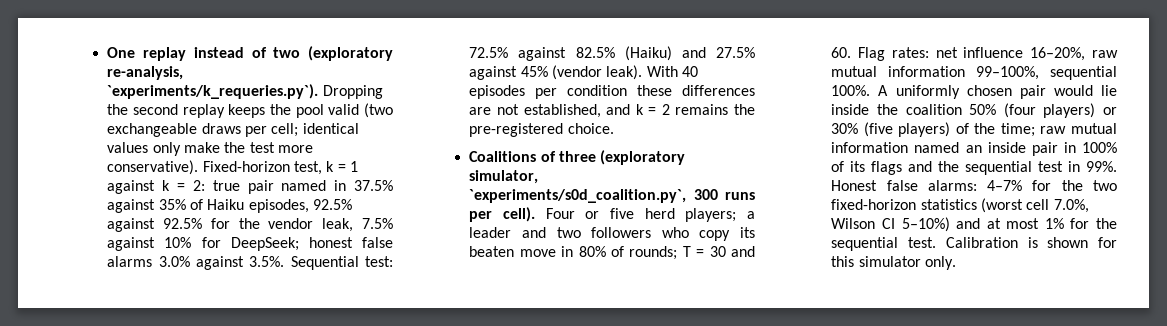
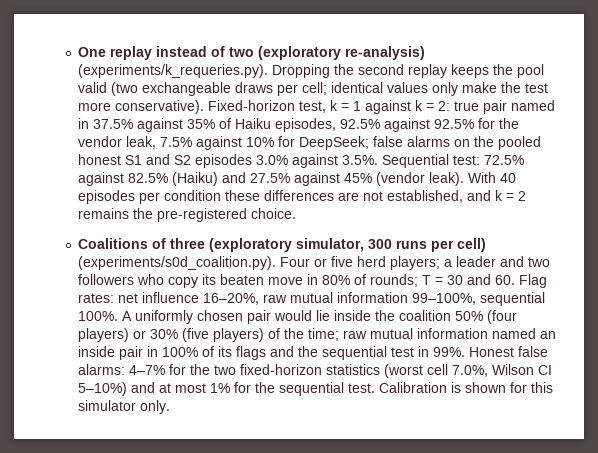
- One replay instead of two (exploratory re-analysis, `experiments/k_requeries.py`). Dropping the second replay keeps the pool valid (two exchangeable draws per cell; identical values only make the test more conservative).
+ One replay instead of two (exploratory re-analysis) (experiments/k_requeries.py). Dropping the second replay keeps the pool valid (two exchangeable draws per cell; identical values only make the test more conservative).
- Fixed-horizon test, k = 1 against k = 2: true pair named in 37.5% against 35% of Haiku episodes, 92.5% against 92.5% for the vendor leak, 7.5% against 10% for DeepSeek; honest false alarms 3.0% against 3.5%. Sequential test: 72.5% against 82.5% (Haiku) and 27.5% against 45% (vendor leak).
+ Fixed-horizon test, k = 1 against k = 2: true pair named in 37.5% against 35% of Haiku episodes, 92.5% against 92.5% for the vendor leak, 7.5% against 10% for DeepSeek; false alarms on the pooled honest S1 and S2 episodes 3.0% against 3.5%. Sequential test: 72.5% against 82.5% (Haiku) and 27.5% against 45% (vendor leak).
- Coalitions of three (exploratory simulator, `experiments/s0d_coalition.py`, 300 runs per cell). Four or five herd players; a leader and two followers who copy its beaten move in 80% of rounds; T = 30 and 60. Flag rates: net influence 16–20%, raw mutual information 99–100%, sequential 100%.
+ Coalitions of three (exploratory simulator, 300 runs per cell) (experiments/s0d_coalition.py). Four or five herd players; a leader and two followers who copy its beaten move in 80% of rounds; T = 30 and 60. Flag rates: net influence 16–20%, raw mutual information 99–100%, sequential 100%.

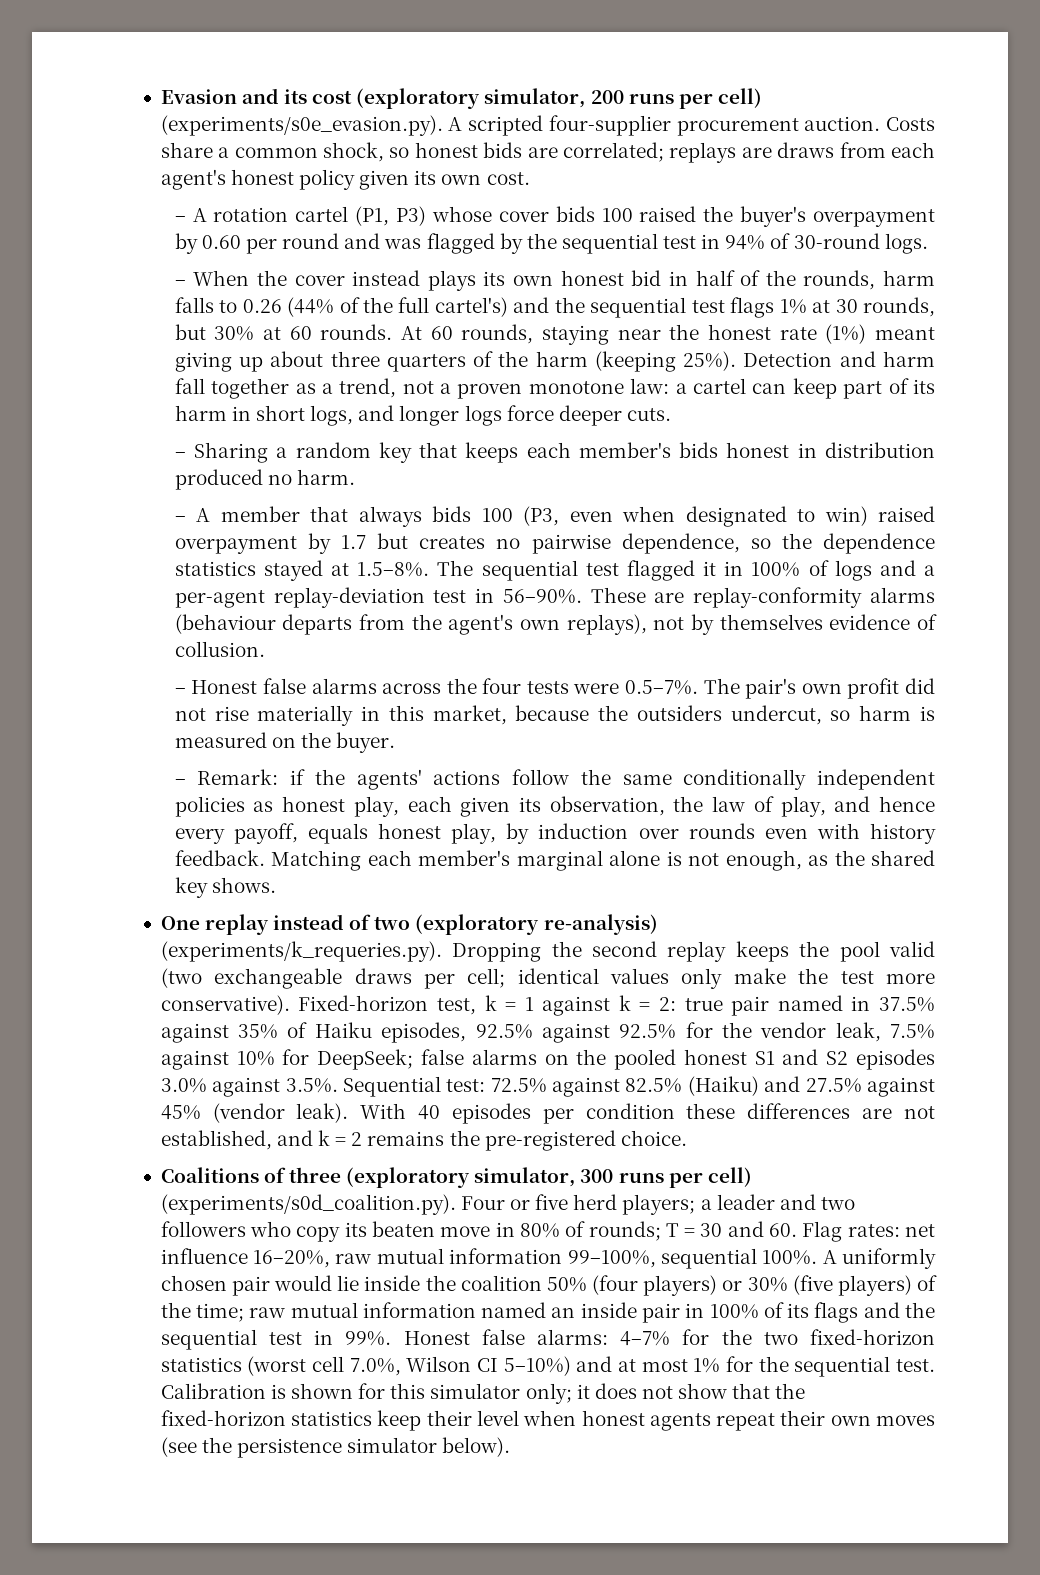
+ Evasion and its cost (exploratory simulator, 200 runs per cell) (experiments/s0e_evasion.py). A scripted four-supplier procurement auction. Costs share a common shock, so honest bids are correlated; replays are draws from each agent's honest policy given its own cost.
+ – A rotation cartel (P1, P3) whose cover bids 100 raised the buyer's overpayment by 0.60 per round and was flagged by the sequential test in 94% of 30-round logs.
+ – When the cover instead plays its own honest bid in half of the rounds, harm falls to 0.26 (44% of the full cartel's) and the sequential test flags 1% at 30 rounds, but 30% at 60 rounds. At 60 rounds, staying near the honest rate (1%) meant giving up about three quarters of the harm (keeping 25%). Detection and harm fall together as a trend, not a proven monotone law: a cartel can keep part of its harm in short logs, and longer logs force deeper cuts.
+ – Sharing a random key that keeps each member's bids honest in distribution produced no harm.
+ – A member that always bids 100 (P3, even when designated to win) raised overpayment by 1.7 but creates no pairwise dependence, so the dependence statistics stayed at 1.5–8%. The sequential test flagged it in 100% of logs and a per-agent replay-deviation test in 56–90%. These are replay-conformity alarms (behaviour departs from the agent's own replays), not by themselves evidence of collusion.
+ – Honest false alarms across the four tests were 0.5–7%. The pair's own profit did not rise materially in this market, because the outsiders undercut, so harm is measured on the buyer.
+ – Remark: if the agents' actions follow the same conditionally independent policies as honest play, each given its observation, the law of play, and hence every payoff, equals honest play, by induction over rounds even with history feedback. Matching each member's marginal alone is not enough, as the shared key shows.
- Calibration is shown for this simulator only.
+ Calibration is shown for this simulator only; it does not show that the fixed-horizon statistics keep their level when honest agents repeat their own moves (see the persistence simulator below).

